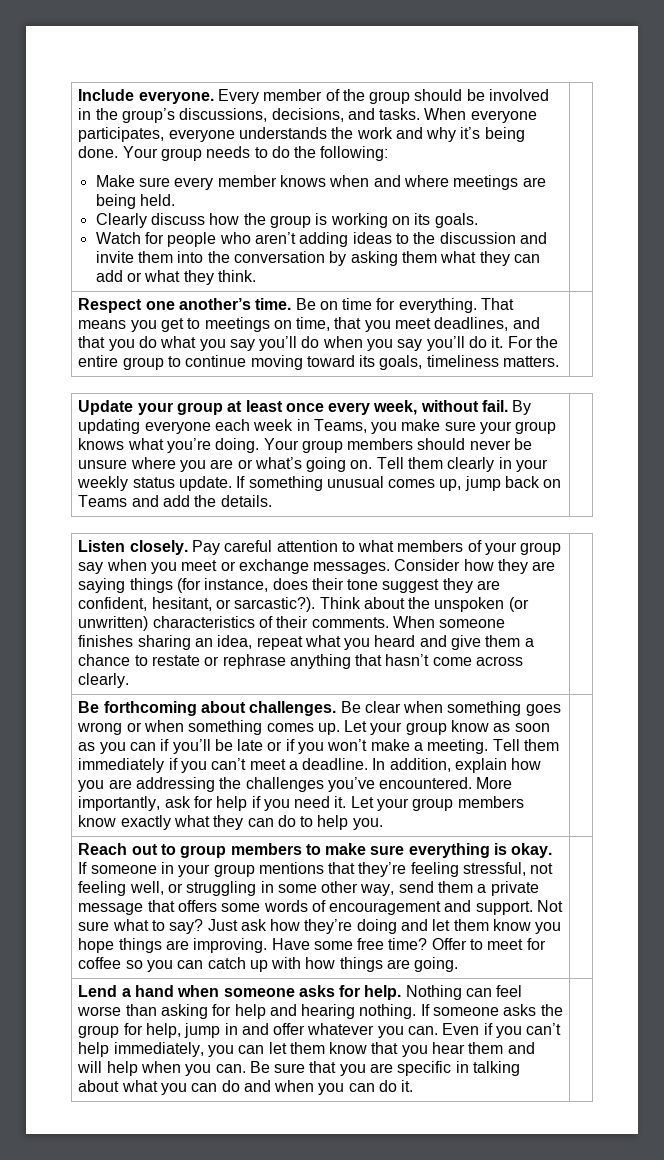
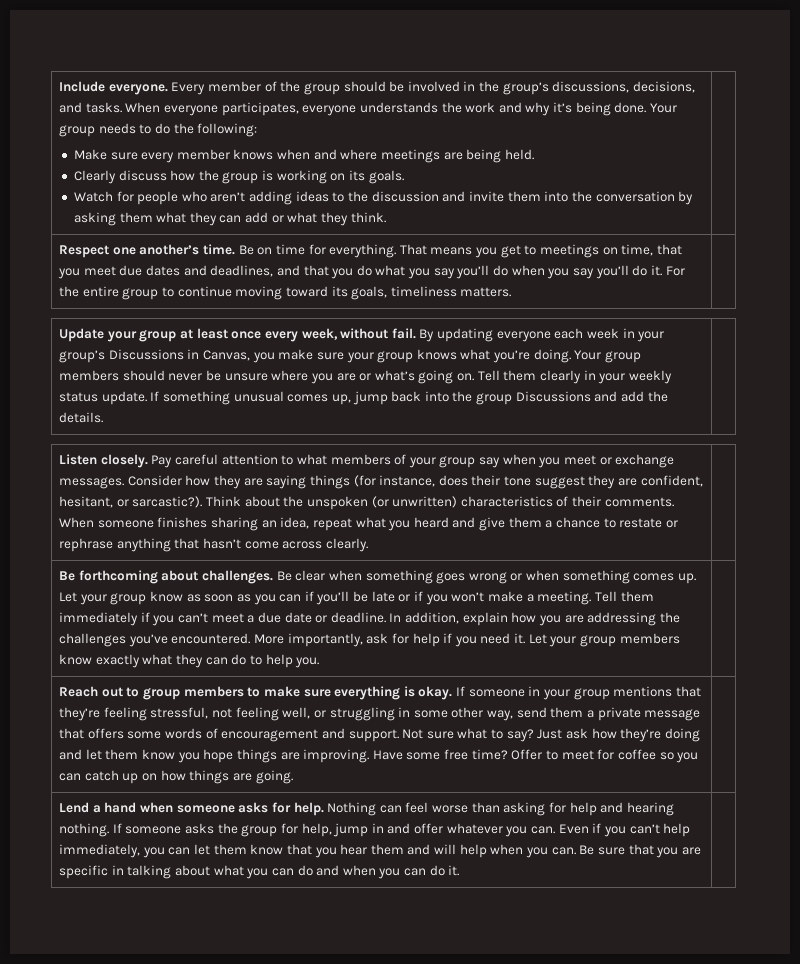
- That means you get to meetings on time, that you meet deadlines, and that you do what you say you’ll do when you say you’ll do it.
+ That means you get to meetings on time, that you meet due dates and deadlines, and that you do what you say you’ll do when you say you’ll do it.
- By updating everyone each week in Teams, you make sure your group knows what you’re doing.
+ By updating everyone each week in your group’s Discussions in Canvas, you make sure your group knows what you’re doing.
- If something unusual comes up, jump back on Teams and add the details.
+ If something unusual comes up, jump back into the group Discussions and add the details.
- Tell them immediately if you can’t meet a deadline.
+ Tell them immediately if you can’t meet a due date or deadline.
- Offer to meet for coffee so you can catch up with how things are going.
+ Offer to meet for coffee so you can catch up on how things are going.

